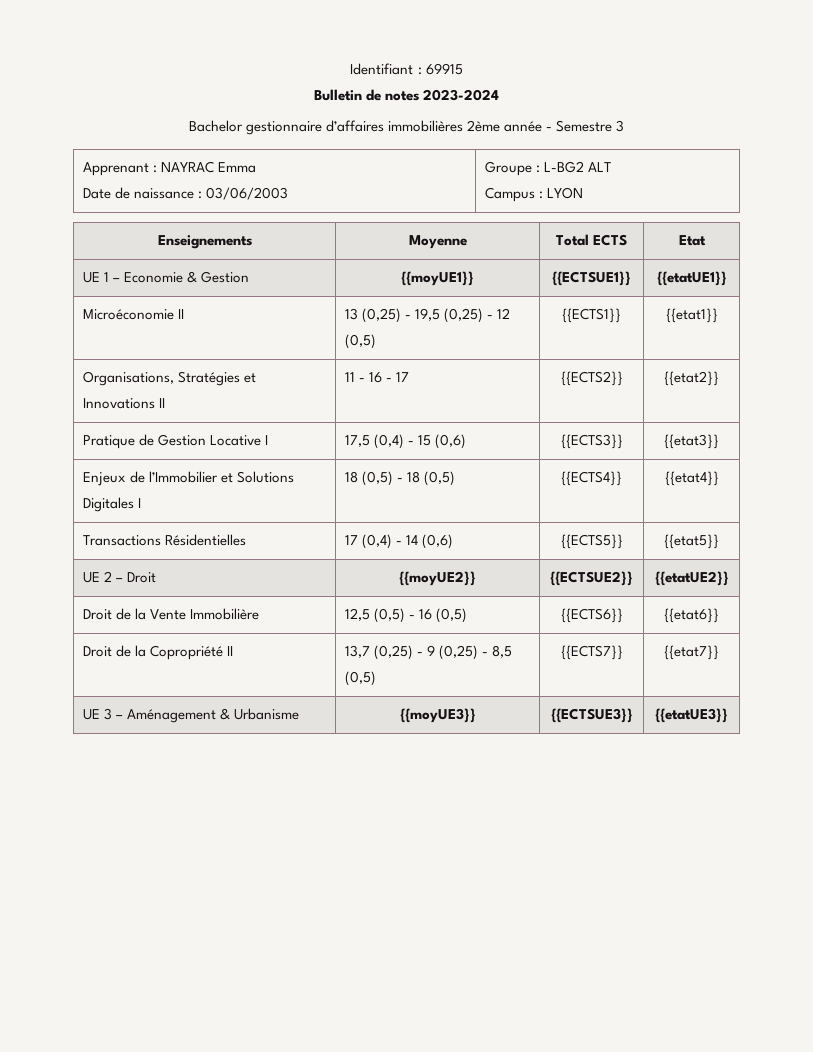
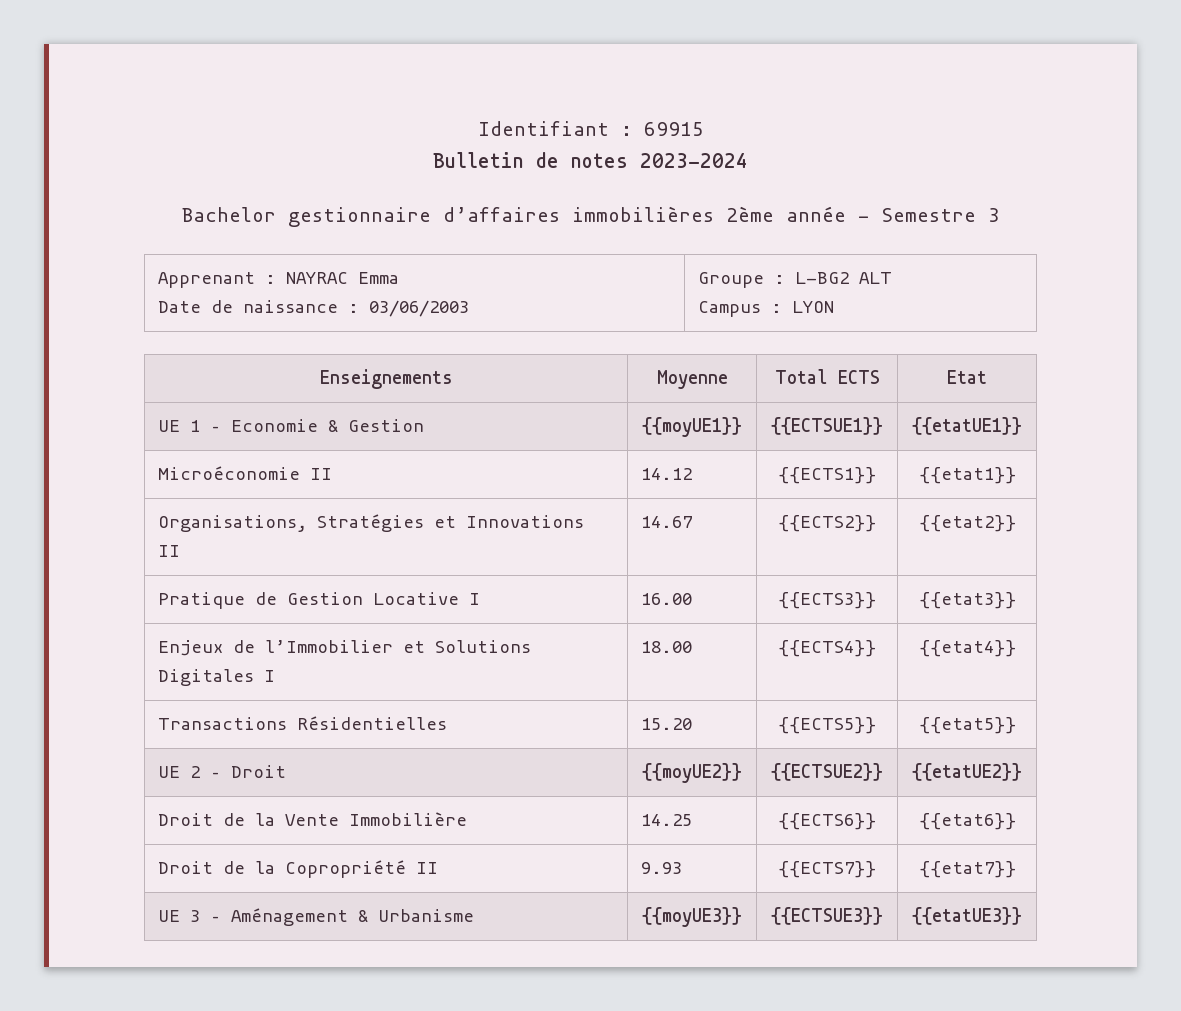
- Microéconomie II | 13 (0,25) - 19,5 (0,25) - 12 (0,5) | {{ECTS1}} | {{etat1}}
+ Microéconomie II | 14.12 | {{ECTS1}} | {{etat1}}
- Organisations, Stratégies et Innovations II | 11 - 16 - 17 | {{ECTS2}} | {{etat2}}
+ Organisations, Stratégies et Innovations II | 14.67 | {{ECTS2}} | {{etat2}}
- Pratique de Gestion Locative I | 17,5 (0,4) - 15 (0,6) | {{ECTS3}} | {{etat3}}
+ Pratique de Gestion Locative I | 16.00 | {{ECTS3}} | {{etat3}}
- Enjeux de l’Immobilier et Solutions Digitales I | 18 (0,5) - 18 (0,5) | {{ECTS4}} | {{etat4}}
+ Enjeux de l’Immobilier et Solutions Digitales I | 18.00 | {{ECTS4}} | {{etat4}}
- Transactions Résidentielles | 17 (0,4) - 14 (0,6) | {{ECTS5}} | {{etat5}}
+ Transactions Résidentielles | 15.20 | {{ECTS5}} | {{etat5}}
- Droit de la Vente Immobilière | 12,5 (0,5) - 16 (0,5) | {{ECTS6}} | {{etat6}}
+ Droit de la Vente Immobilière | 14.25 | {{ECTS6}} | {{etat6}}
- Droit de la Copropriété II | 13,7 (0,25) - 9 (0,25) - 8,5 (0,5) | {{ECTS7}} | {{etat7}}
+ Droit de la Copropriété II | 9.93 | {{ECTS7}} | {{etat7}}

